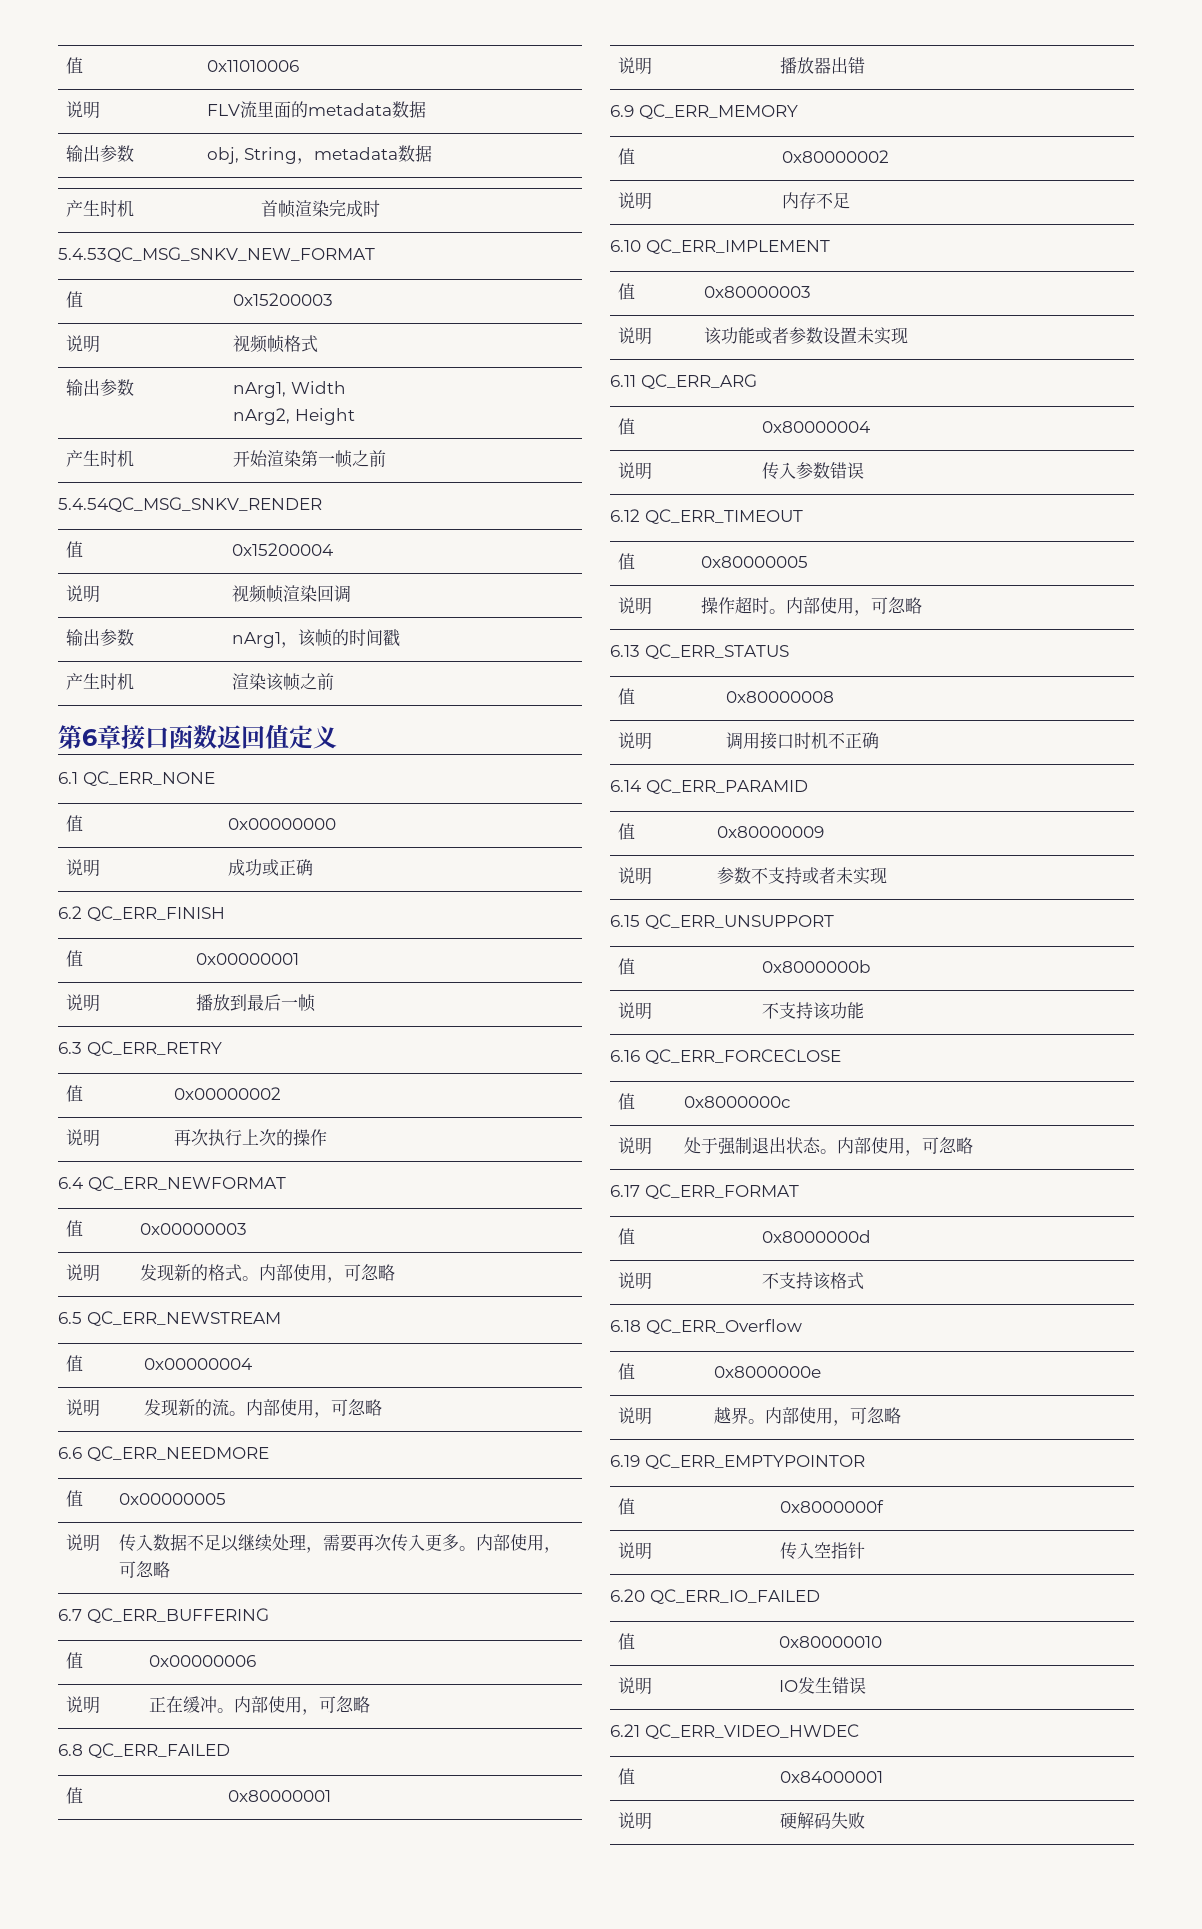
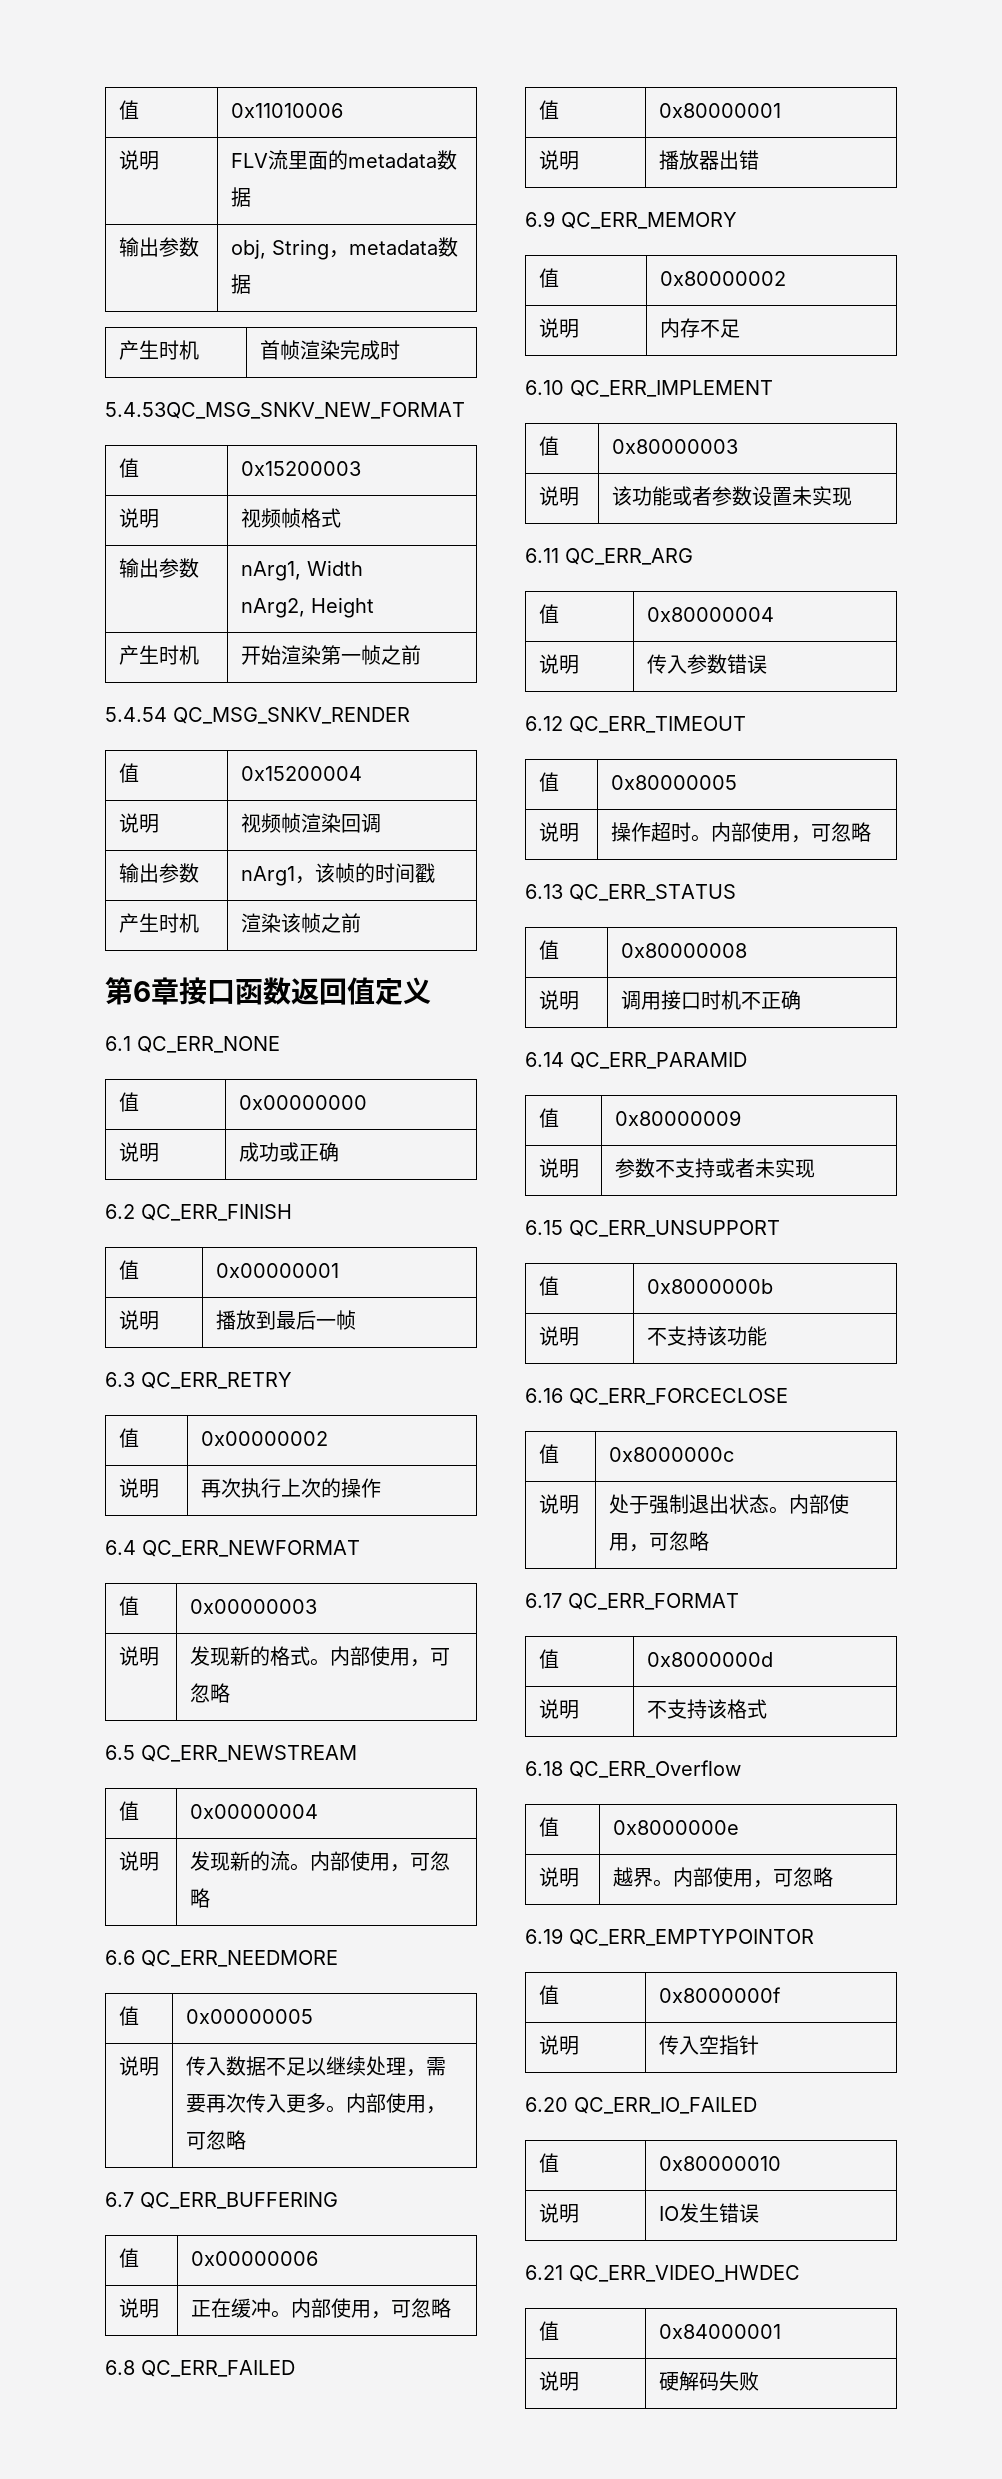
- 5.4.54QC_MSG_SNKV_RENDER
+ 5.4.54 QC_MSG_SNKV_RENDER

